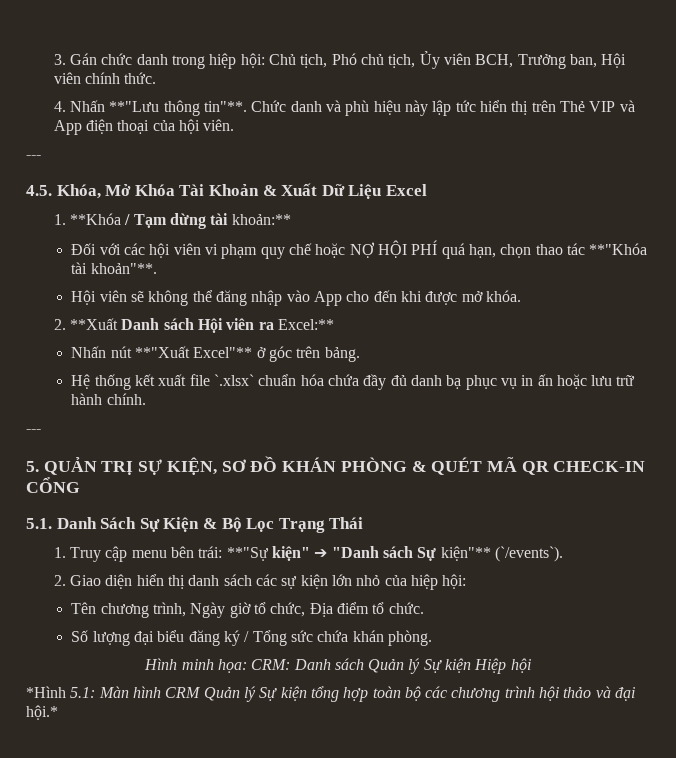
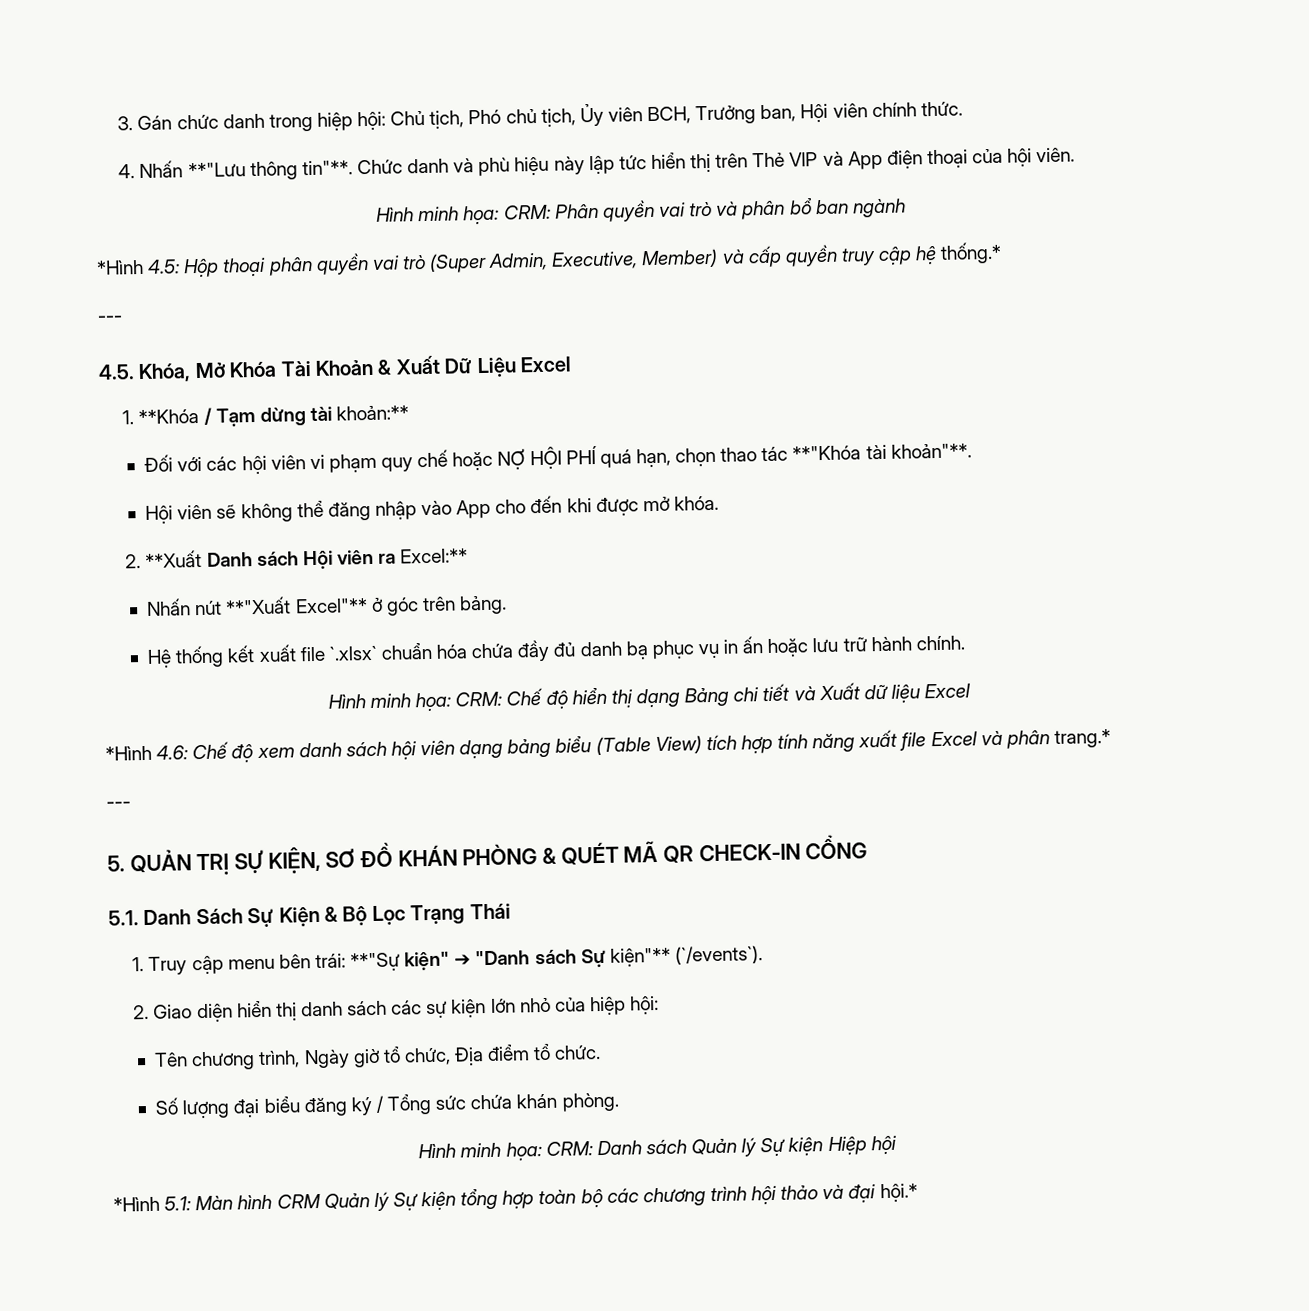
+ Hình minh họa: CRM: Phân quyền vai trò và phân bổ ban ngành
+ *Hình 4.5: Hộp thoại phân quyền vai trò (Super Admin, Executive, Member) và cấp quyền truy cập hệ thống.*
+ Hình minh họa: CRM: Chế độ hiển thị dạng Bảng chi tiết và Xuất dữ liệu Excel
+ *Hình 4.6: Chế độ xem danh sách hội viên dạng bảng biểu (Table View) tích hợp tính năng xuất file Excel và phân trang.*

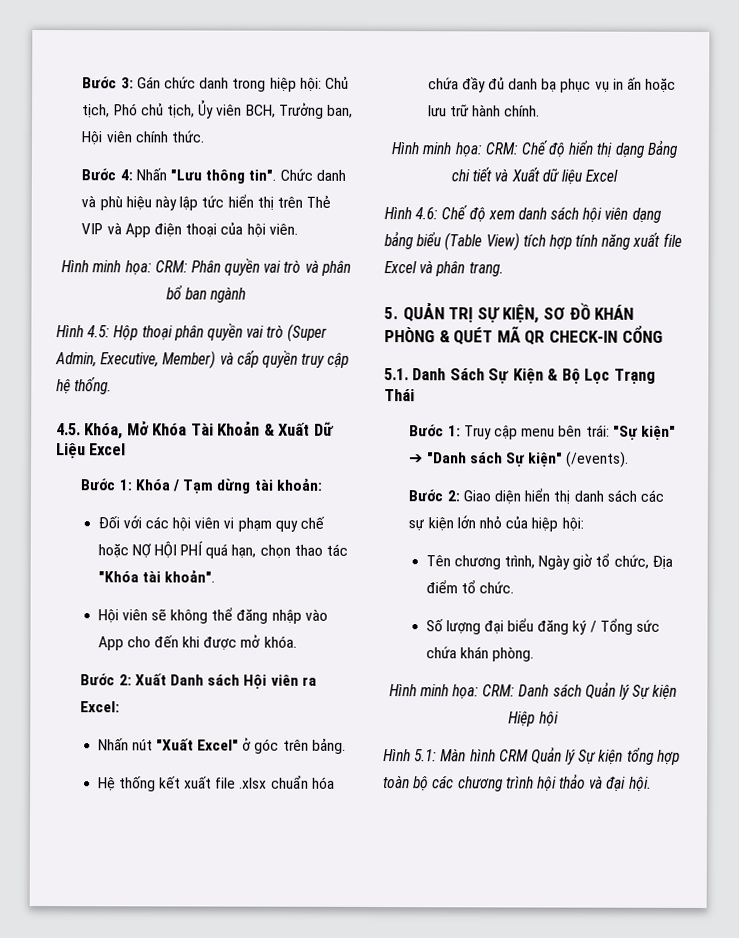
- 3. Gán chức danh trong hiệp hội: Chủ tịch, Phó chủ tịch, Ủy viên BCH, Trưởng ban, Hội viên chính thức.
+ Bước 3: Gán chức danh trong hiệp hội: Chủ tịch, Phó chủ tịch, Ủy viên BCH, Trưởng ban, Hội viên chính thức.
- 4. Nhấn **"Lưu thông tin"**.
+ Bước 4: Nhấn "Lưu thông tin".
- *Hình 4.5: Hộp thoại phân quyền vai trò (Super Admin, Executive, Member) và cấp quyền truy cập hệ thống.*
- ---
+ Hình 4.5: Hộp thoại phân quyền vai trò (Super Admin, Executive, Member) và cấp quyền truy cập hệ thống.
- 1. **Khóa / Tạm dừng tài khoản:**
+ Bước 1: Khóa / Tạm dừng tài khoản:
- Đối với các hội viên vi phạm quy chế hoặc NỢ HỘI PHÍ quá hạn, chọn thao tác **"Khóa tài khoản"**.
+ Đối với các hội viên vi phạm quy chế hoặc NỢ HỘI PHÍ quá hạn, chọn thao tác "Khóa tài khoản".
- 2. **Xuất Danh sách Hội viên ra Excel:**
+ Bước 2: Xuất Danh sách Hội viên ra Excel:
- Nhấn nút **"Xuất Excel"** ở góc trên bảng.
+ Nhấn nút "Xuất Excel" ở góc trên bảng.
- Hệ thống kết xuất file `.xlsx` chuẩn hóa chứa đầy đủ danh bạ phục vụ in ấn hoặc lưu trữ hành chính.
+ Hệ thống kết xuất file .xlsx chuẩn hóa chứa đầy đủ danh bạ phục vụ in ấn hoặc lưu trữ hành chính.
- *Hình 4.6: Chế độ xem danh sách hội viên dạng bảng biểu (Table View) tích hợp tính năng xuất file Excel và phân trang.*
- ---
+ Hình 4.6: Chế độ xem danh sách hội viên dạng bảng biểu (Table View) tích hợp tính năng xuất file Excel và phân trang.
- 1. Truy cập menu bên trái: **"Sự kiện" ➔ "Danh sách Sự kiện"** (`/events`).
- 2. Giao diện hiển thị danh sách các sự kiện lớn nhỏ của hiệp hội:
+ Bước 1: Truy cập menu bên trái: "Sự kiện" ➔ "Danh sách Sự kiện" (/events).
+ Bước 2: Giao diện hiển thị danh sách các sự kiện lớn nhỏ của hiệp hội:
- *Hình 5.1: Màn hình CRM Quản lý Sự kiện tổng hợp toàn bộ các chương trình hội thảo và đại hội.*
+ Hình 5.1: Màn hình CRM Quản lý Sự kiện tổng hợp toàn bộ các chương trình hội thảo và đại hội.

